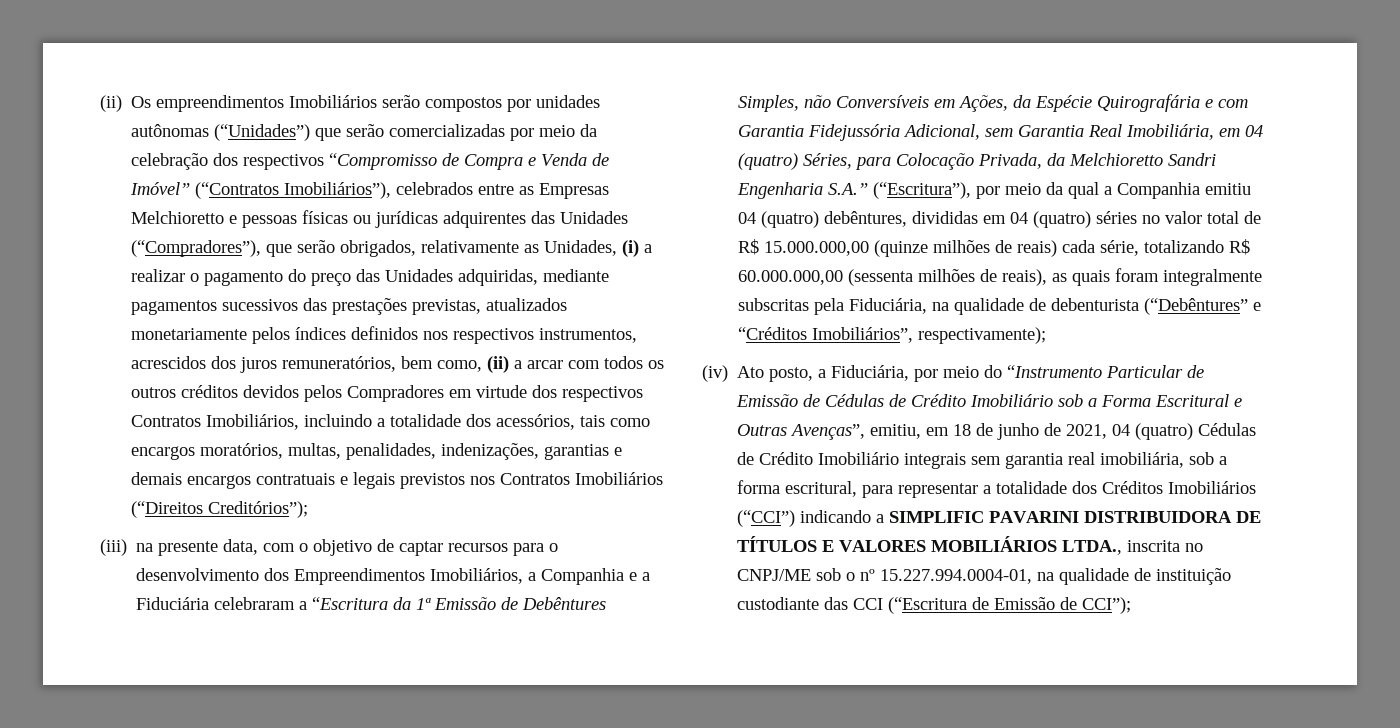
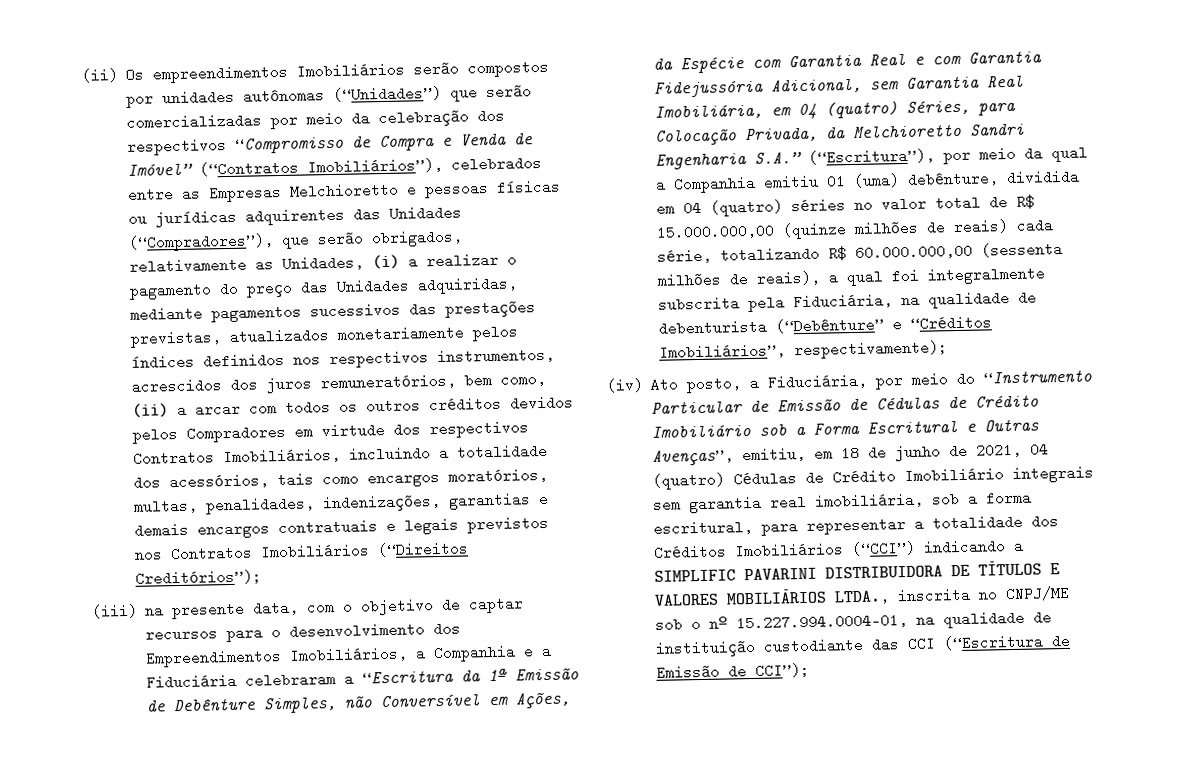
- (iii) na presente data, com o objetivo de captar recursos para o desenvolvimento dos Empreendimentos Imobiliários, a Companhia e a Fiduciária celebraram a “Escritura da 1ª Emissão de Debêntures Simples, não Conversíveis em Ações, da Espécie Quirografária e com Garantia Fidejussória Adicional, sem Garantia Real Imobiliária, em 04 (quatro) Séries, para Colocação Privada, da Melchioretto Sandri Engenharia S.A.” (“Escritura”), por meio da qual a Companhia emitiu 04 (quatro) debêntures, divididas em 04 (quatro) séries no valor total de R$ 15.000.000,00 (quinze milhões de reais) cada série, totalizando R$ 60.000.000,00 (sessenta milhões de reais), as quais foram integralmente subscritas pela Fiduciária, na qualidade de debenturista (“Debêntures” e “Créditos Imobiliários”, respectivamente);
+ (iii) na presente data, com o objetivo de captar recursos para o desenvolvimento dos Empreendimentos Imobiliários, a Companhia e a Fiduciária celebraram a “Escritura da 1ª Emissão de Debênture Simples, não Conversível em Ações, da Espécie com Garantia Real e com Garantia Fidejussória Adicional, sem Garantia Real Imobiliária, em 04 (quatro) Séries, para Colocação Privada, da Melchioretto Sandri Engenharia S.A.” (“Escritura”), por meio da qual a Companhia emitiu 01 (uma) debênture, dividida em 04 (quatro) séries no valor total de R$ 15.000.000,00 (quinze milhões de reais) cada série, totalizando R$ 60.000.000,00 (sessenta milhões de reais), a qual foi integralmente subscrita pela Fiduciária, na qualidade de debenturista (“Debênture” e “Créditos Imobiliários”, respectivamente);

